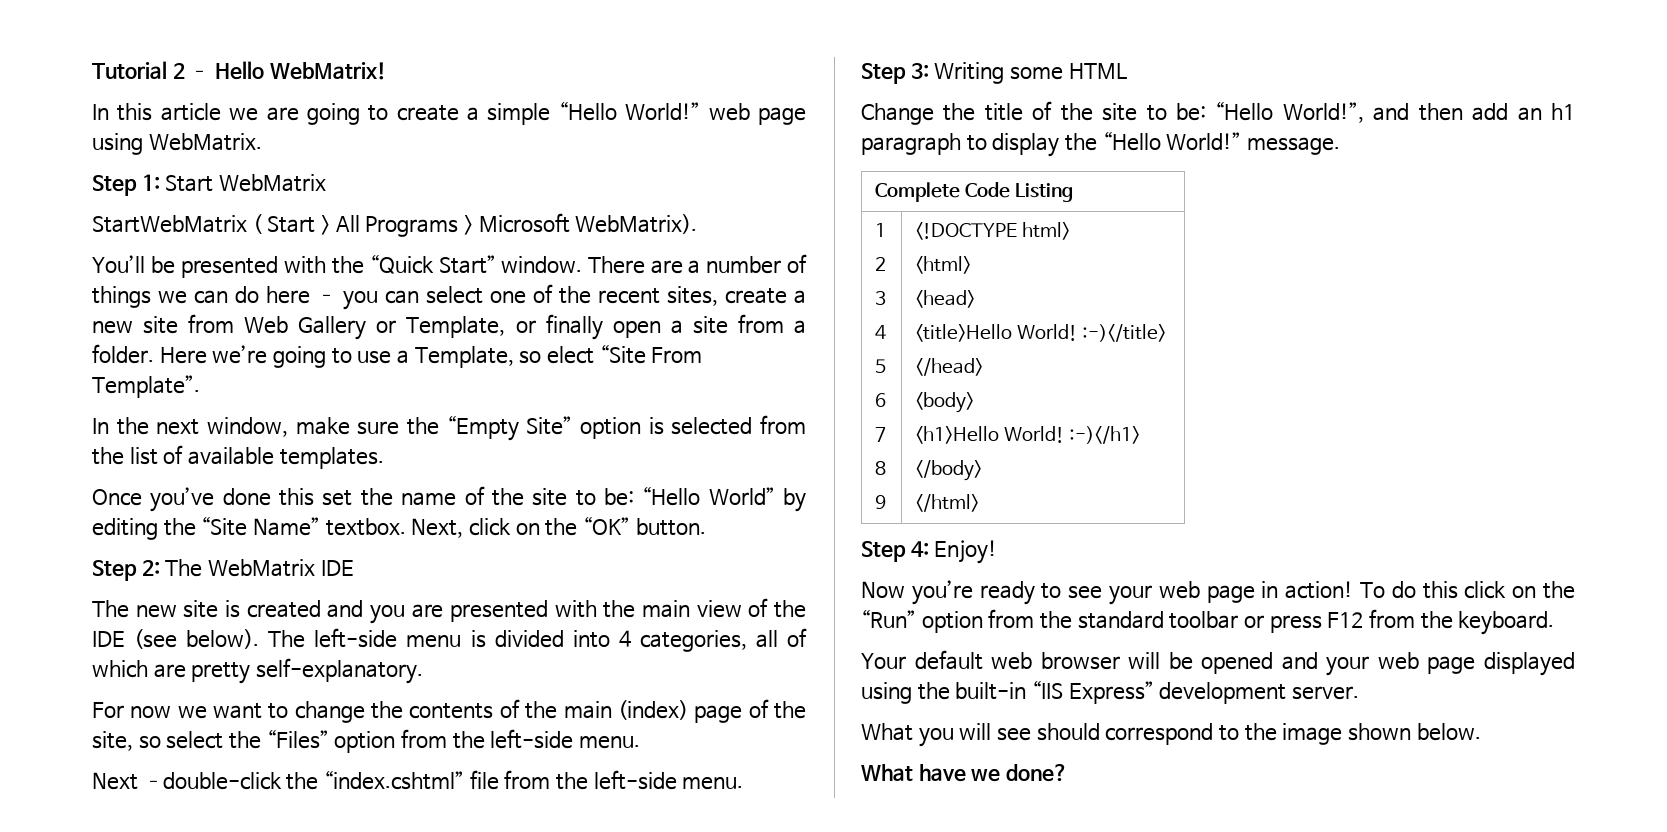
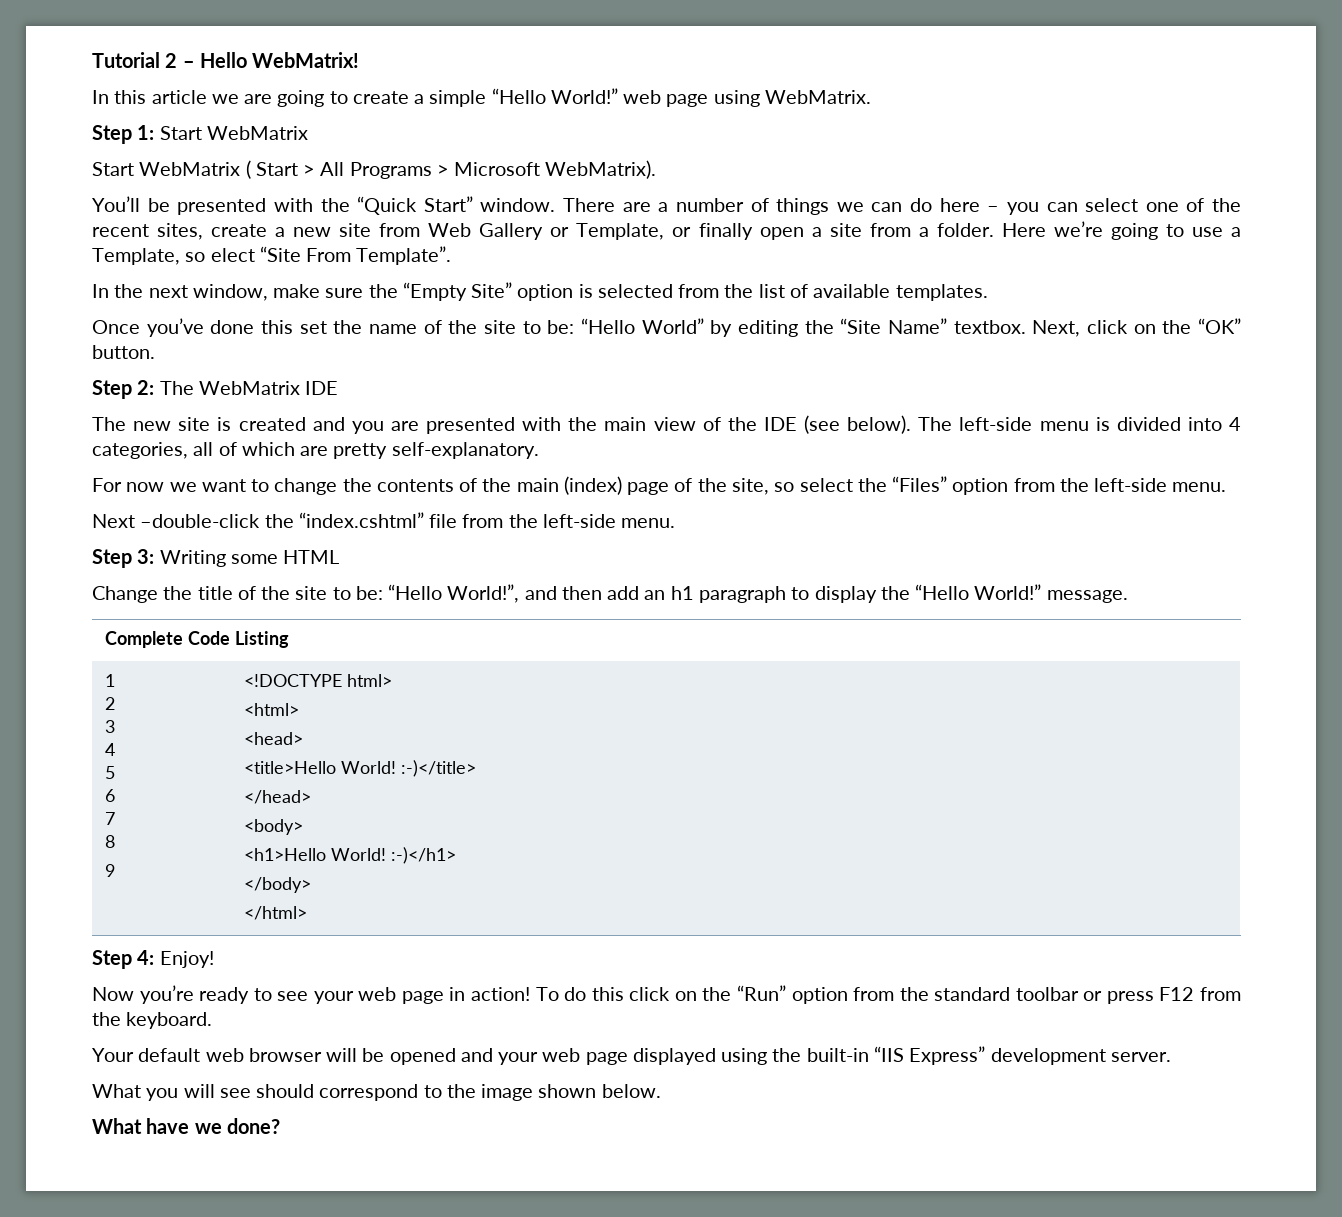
- StartWebMatrix ( Start > All Programs > Microsoft WebMatrix).
+ Start WebMatrix ( Start > All Programs > Microsoft WebMatrix).

